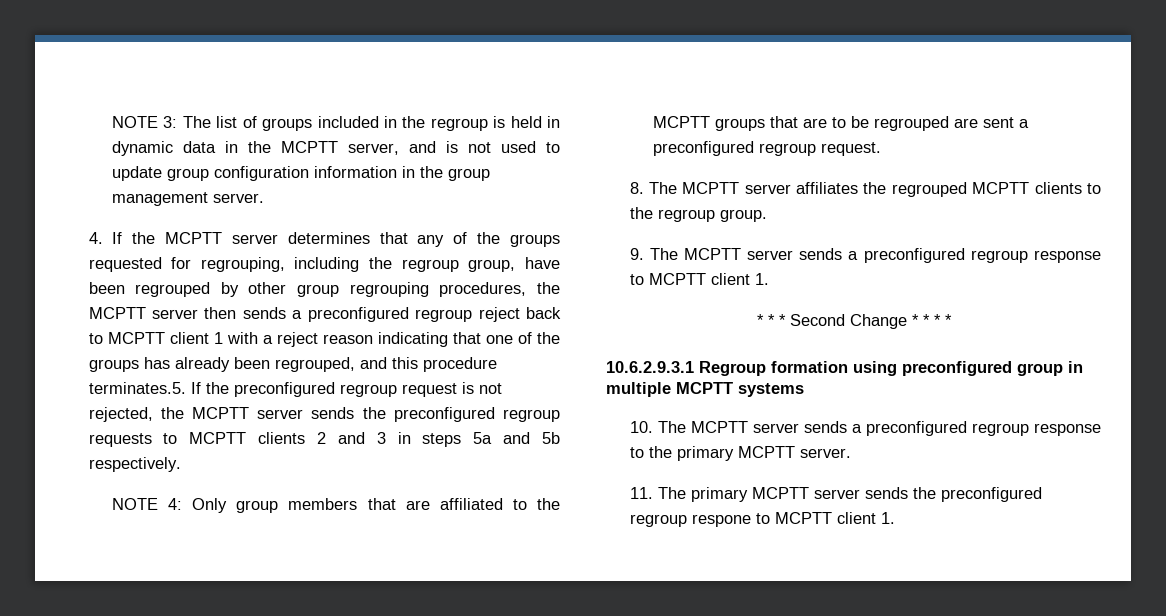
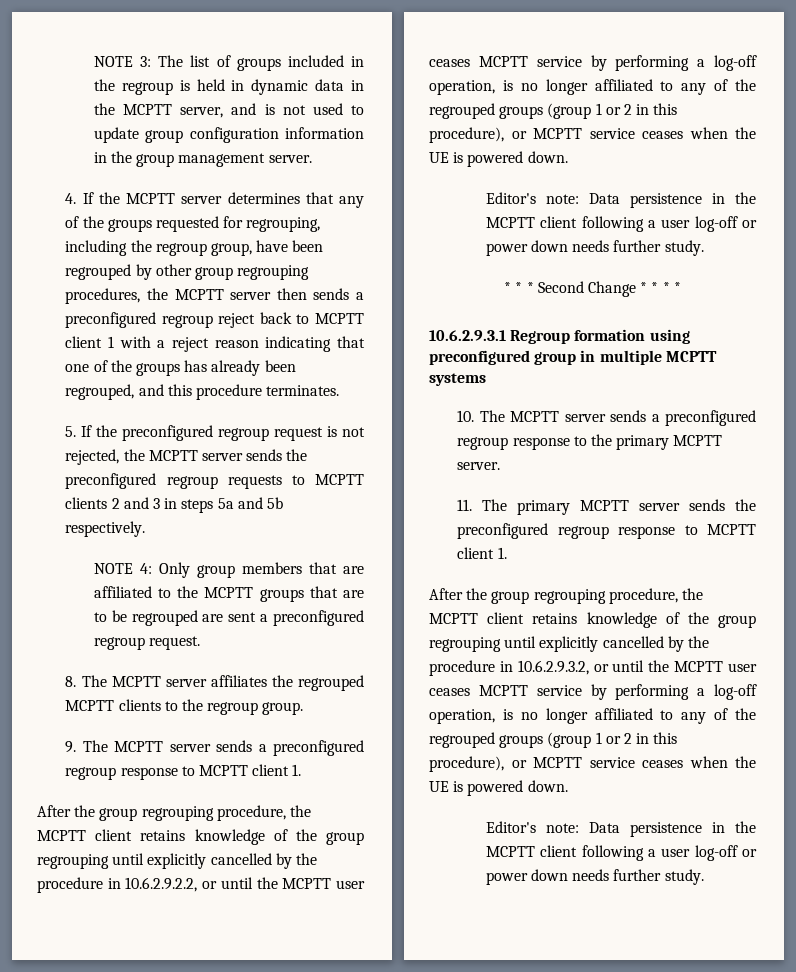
- 4. If the MCPTT server determines that any of the groups requested for regrouping, including the regroup group, have been regrouped by other group regrouping procedures, the MCPTT server then sends a preconfigured regroup reject back to MCPTT client 1 with a reject reason indicating that one of the groups has already been regrouped, and this procedure terminates.5. If the preconfigured regroup request is not rejected, the MCPTT server sends the preconfigured regroup requests to MCPTT clients 2 and 3 in steps 5a and 5b respectively.
+ 4. If the MCPTT server determines that any of the groups requested for regrouping, including the regroup group, have been regrouped by other group regrouping procedures, the MCPTT server then sends a preconfigured regroup reject back to MCPTT client 1 with a reject reason indicating that one of the groups has already been regrouped, and this procedure terminates.
+ 5. If the preconfigured regroup request is not rejected, the MCPTT server sends the preconfigured regroup requests to MCPTT clients 2 and 3 in steps 5a and 5b respectively.
+ After the group regrouping procedure, the MCPTT client retains knowledge of the group regrouping until explicitly cancelled by the procedure in 10.6.2.9.2.2, or until the MCPTT user ceases MCPTT service by performing a log-off operation, is no longer affiliated to any of the regrouped groups (group 1 or 2 in this procedure), or MCPTT service ceases when the UE is powered down.
+ Editor's note: Data persistence in the MCPTT client following a user log-off or power down needs further study.
- 11. The primary MCPTT server sends the preconfigured regroup respone to MCPTT client 1.
+ 11. The primary MCPTT server sends the preconfigured regroup response to MCPTT client 1.
+ After the group regrouping procedure, the MCPTT client retains knowledge of the group regrouping until explicitly cancelled by the procedure in 10.6.2.9.3.2, or until the MCPTT user ceases MCPTT service by performing a log-off operation, is no longer affiliated to any of the regrouped groups (group 1 or 2 in this procedure), or MCPTT service ceases when the UE is powered down.
+ Editor's note: Data persistence in the MCPTT client following a user log-off or power down needs further study.

